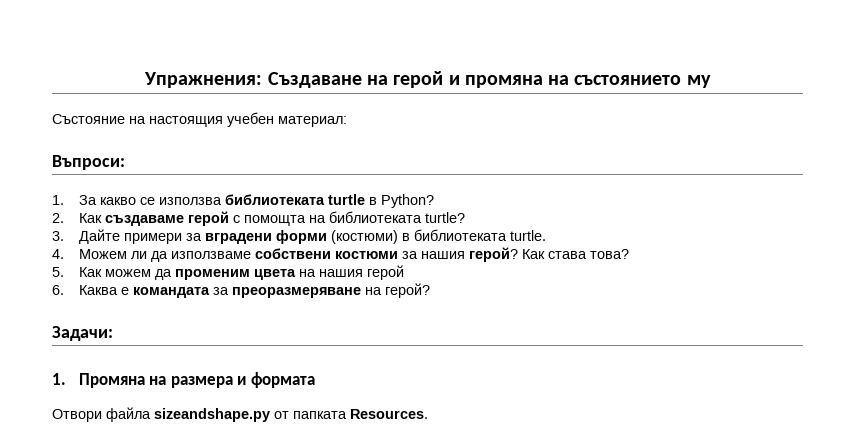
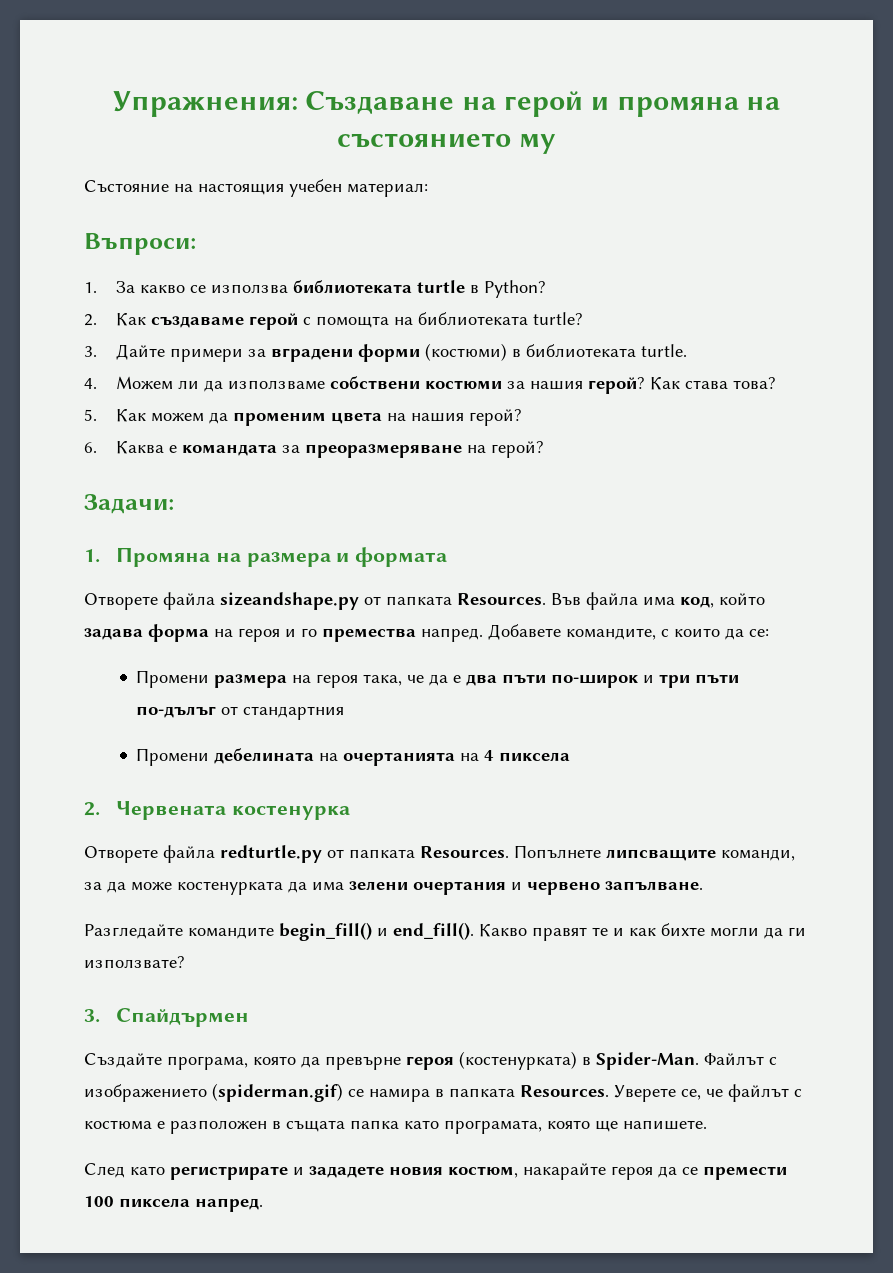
- 5. Как можем да променим цвета на нашия герой
+ 5. Как можем да променим цвета на нашия герой?
- Отвори файла sizeandshape.py от папката Resources.
+ Отворете файла sizeandshape.py от папката Resources.
+ Във файла има код, който задава форма на героя и го премества напред. Добавете командите, с които да се:
+ Промени размера на героя така, че да е два пъти по-широк и три пъти по-дълъг от стандартния
+ Промени дебелината на очертанията на 4 пиксела
+ 2. Червената костенурка
+ Отворете файла redturtle.py от папката Resources. Попълнете липсващите команди, за да може костенурката да има зелени очертания и червено запълване.
+ Разгледайте командите begin_fill() и end_fill(). Какво правят те и как бихте могли да ги използвате?
+ 3. Спайдърмен
+ Създайте програма, която да превърне героя (костенурката) в Spider-Man. Файлът с изображението (spiderman.gif) се намира в папката Resources. Уверете се, че файлът с костюма е разположен в същата папка като програмата, която ще напишете.
+ След като регистрирате и зададете новия костюм, накарайте героя да се премести 100 пиксела напред.

